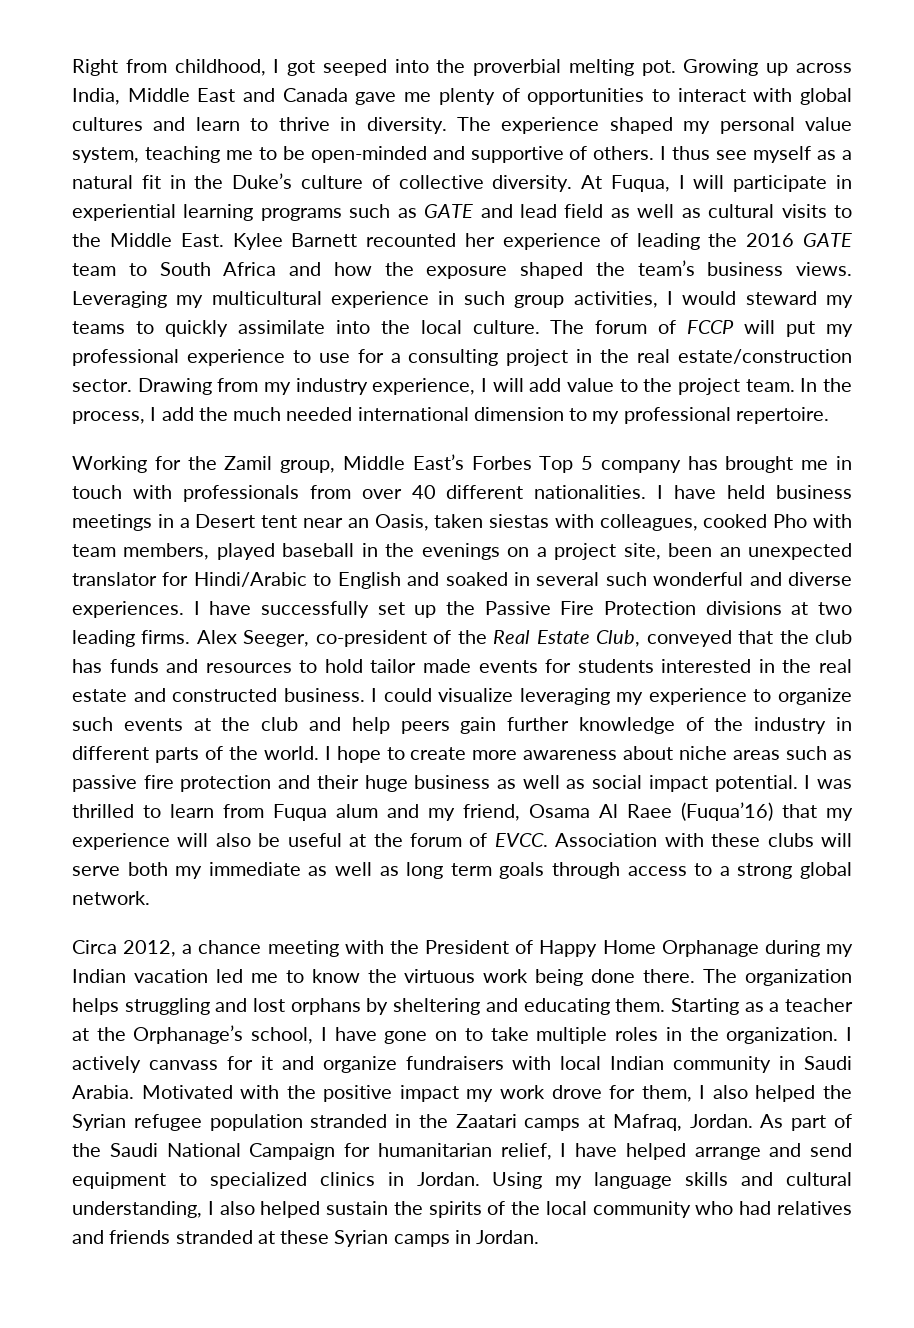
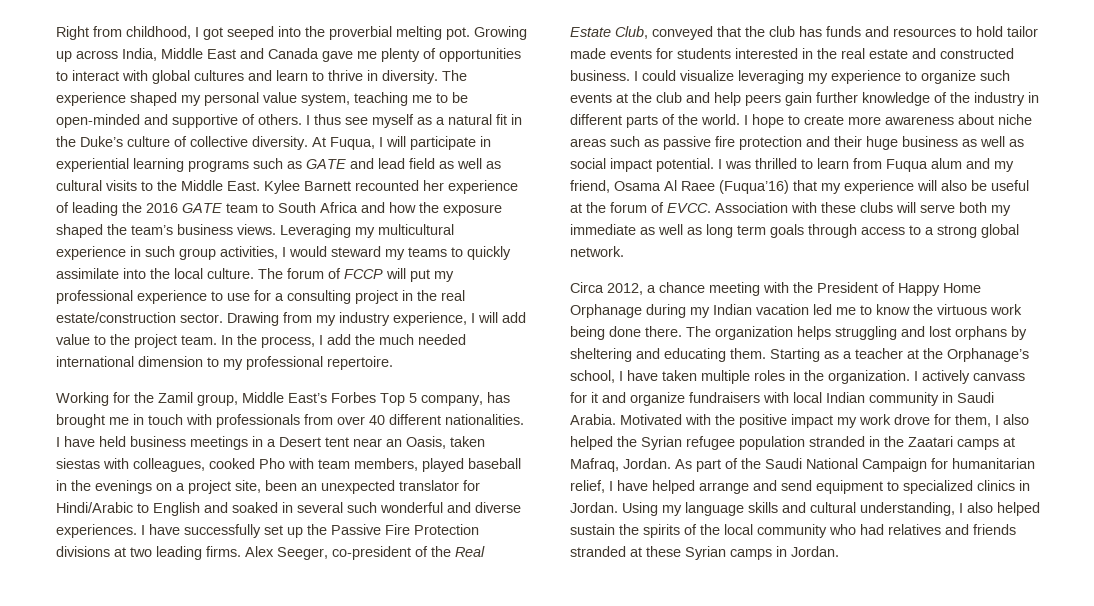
- Working for the Zamil group, Middle East’s Forbes Top 5 company has brought me in touch with professionals from over 40 different nationalities.
+ Working for the Zamil group, Middle East’s Forbes Top 5 company, has brought me in touch with professionals from over 40 different nationalities.
- Starting as a teacher at the Orphanage’s school, I have gone on to take multiple roles in the organization.
+ Starting as a teacher at the Orphanage’s school, I have taken multiple roles in the organization.

